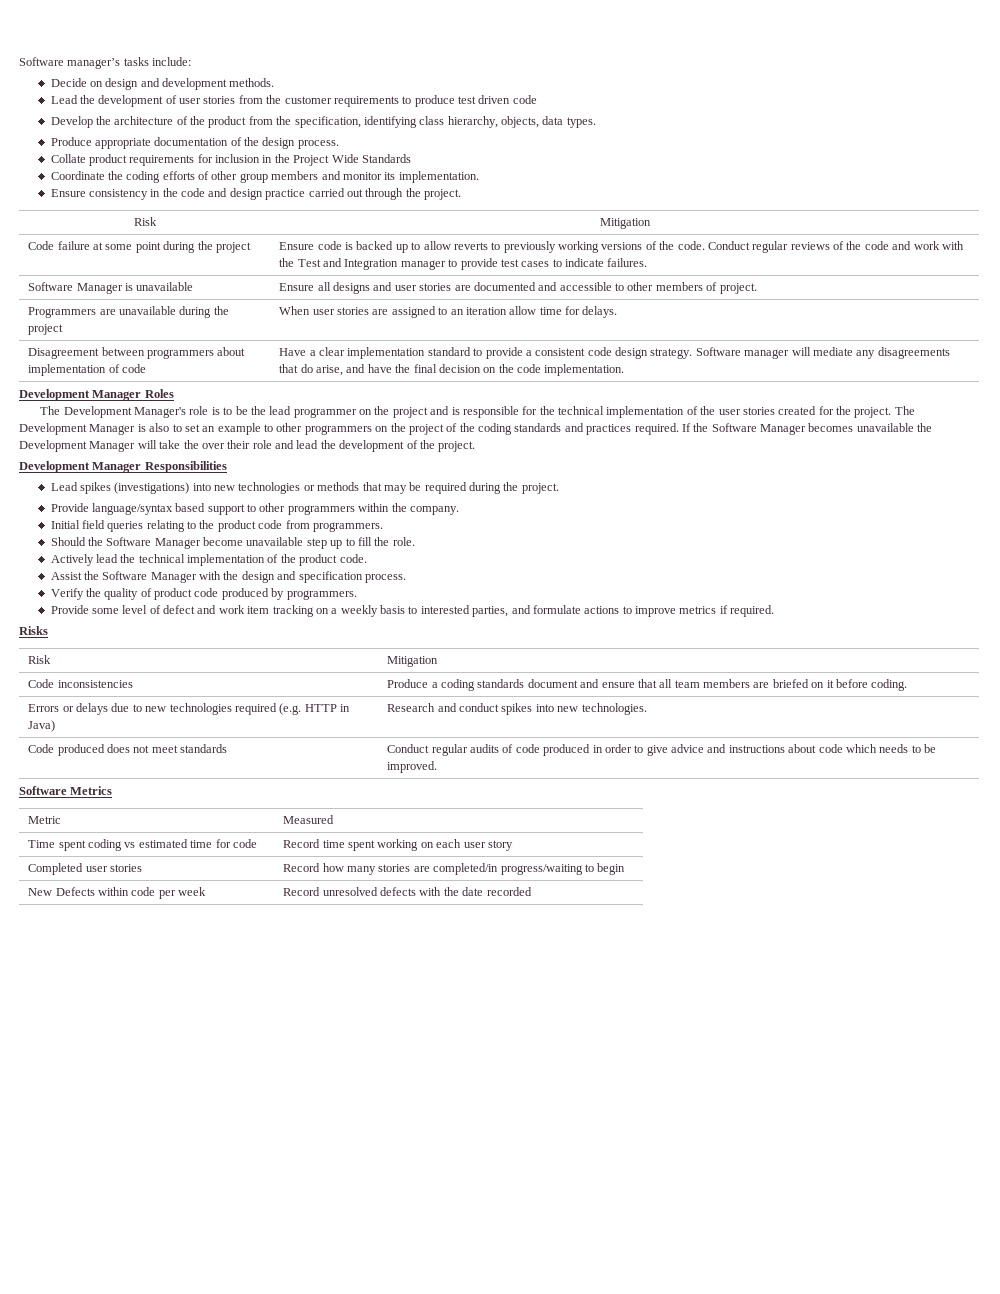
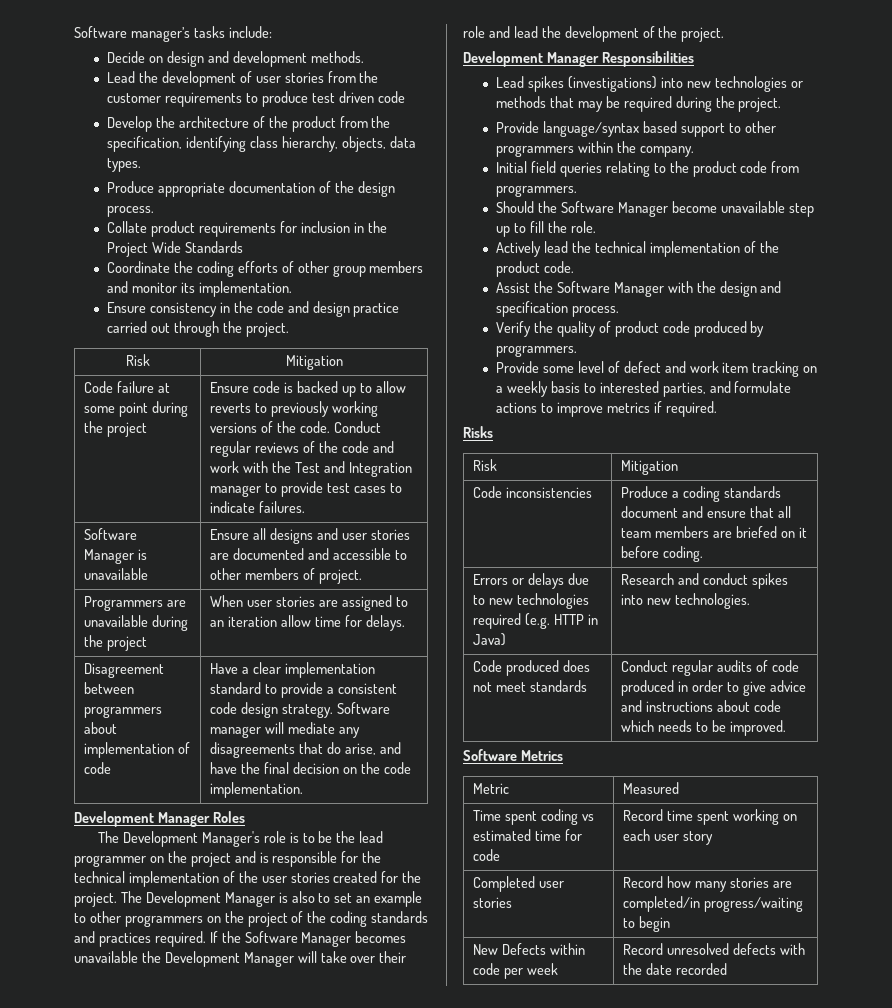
- If the Software Manager becomes unavailable the Development Manager will take the over their role and lead the development of the project.
+ If the Software Manager becomes unavailable the Development Manager will take over their role and lead the development of the project.

